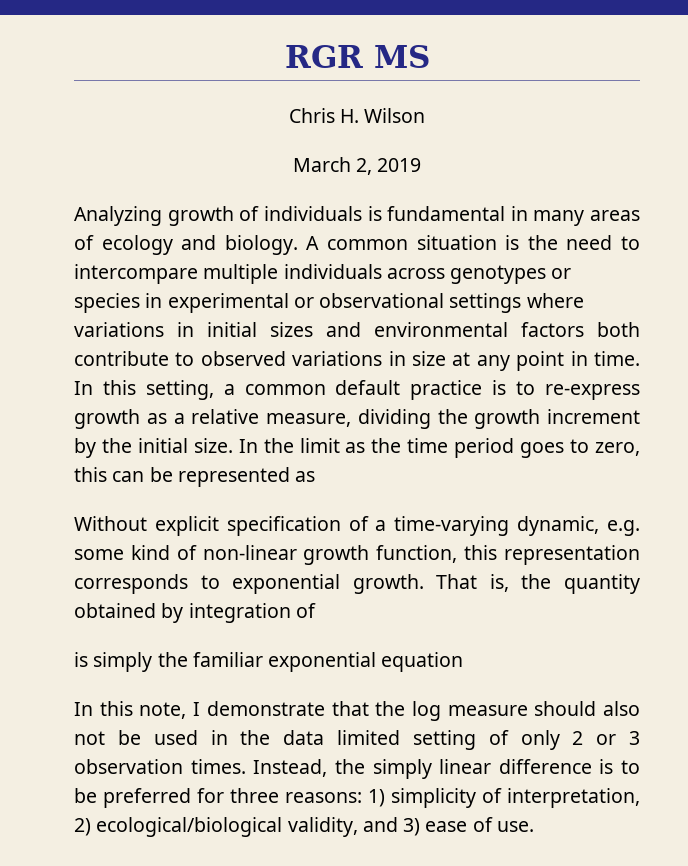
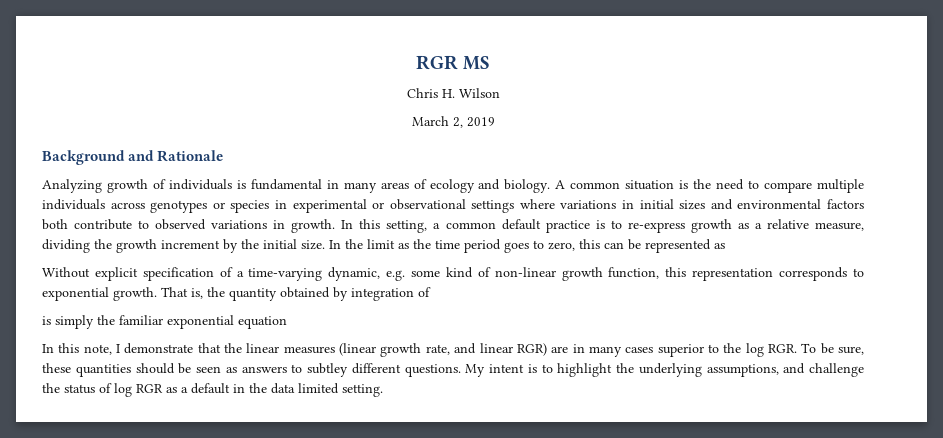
+ Background and Rationale
- A common situation is the need to intercompare multiple individuals across genotypes or species in experimental or observational settings where variations in initial sizes and environmental factors both contribute to observed variations in size at any point in time.
+ A common situation is the need to compare multiple individuals across genotypes or species in experimental or observational settings where variations in initial sizes and environmental factors both contribute to observed variations in growth.
- In this note, I demonstrate that the log measure should also not be used in the data limited setting of only 2 or 3 observation times. Instead, the simply linear difference is to be preferred for three reasons: 1) simplicity of interpretation, 2) ecological/biological validity, and 3) ease of use.
+ In this note, I demonstrate that the linear measures (linear growth rate, and linear RGR) are in many cases superior to the log RGR. To be sure, these quantities should be seen as answers to subtley different questions. My intent is to highlight the underlying assumptions, and challenge the status of log RGR as a default in the data limited setting.

